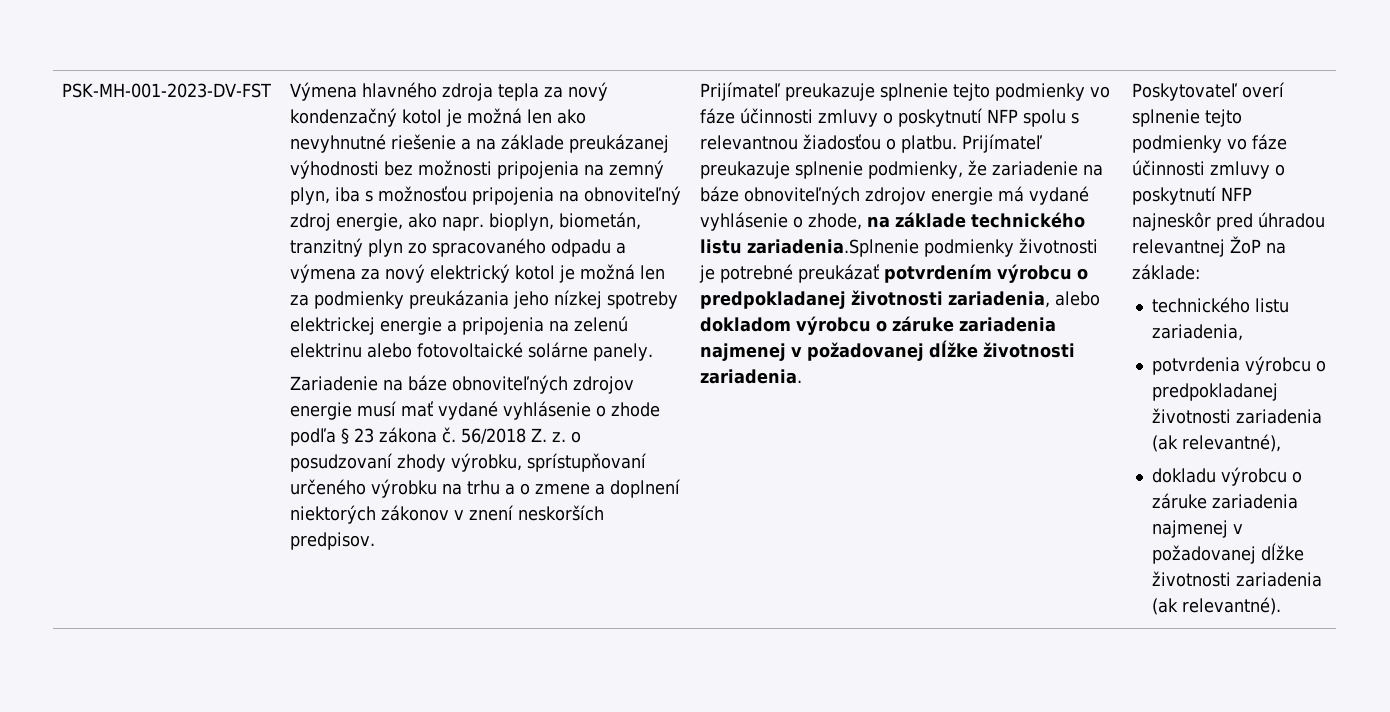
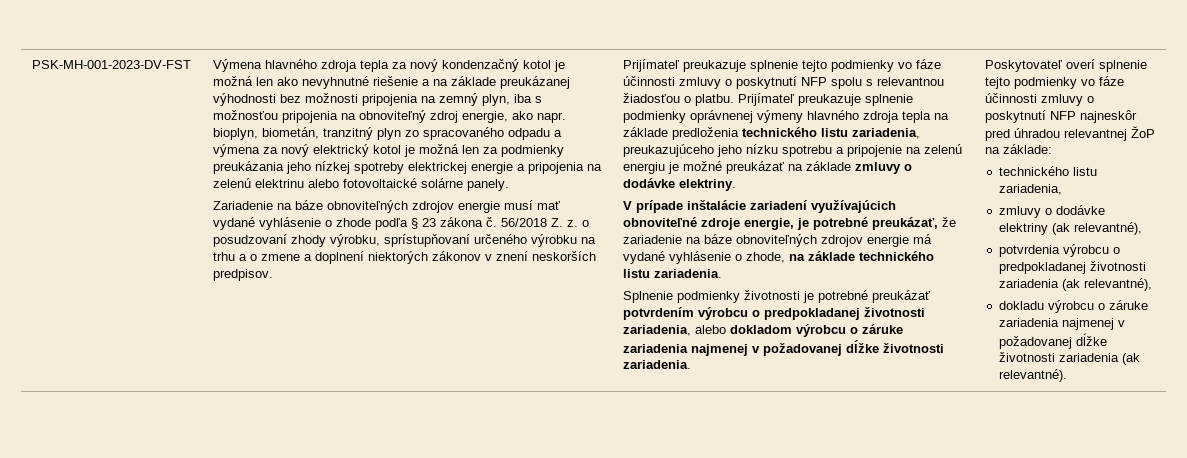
- Prijímateľ preukazuje splnenie podmienky, že zariadenie na báze obnoviteľných zdrojov energie má vydané vyhlásenie o zhode, na základe technického listu zariadenia.Splnenie podmienky životnosti je potrebné preukázať potvrdením výrobcu o predpokladanej životnosti zariadenia, alebo dokladom výrobcu o záruke zariadenia najmenej v požadovanej dĺžke životnosti zariadenia.
+ Prijímateľ preukazuje splnenie podmienky oprávnenej výmeny hlavného zdroja tepla na základe predloženia technického listu zariadenia, preukazujúceho jeho nízku spotrebu a pripojenie na zelenú energiu je možné preukázať na základe zmluvy o dodávke elektriny.
+ V prípade inštalácie zariadení využívajúcich obnoviteľné zdroje energie, je potrebné preukázať, že zariadenie na báze obnoviteľných zdrojov energie má vydané vyhlásenie o zhode, na základe technického listu zariadenia.
+ Splnenie podmienky životnosti je potrebné preukázať potvrdením výrobcu o predpokladanej životnosti zariadenia, alebo dokladom výrobcu o záruke zariadenia najmenej v požadovanej dĺžke životnosti zariadenia.
+ zmluvy o dodávke elektriny (ak relevantné),

